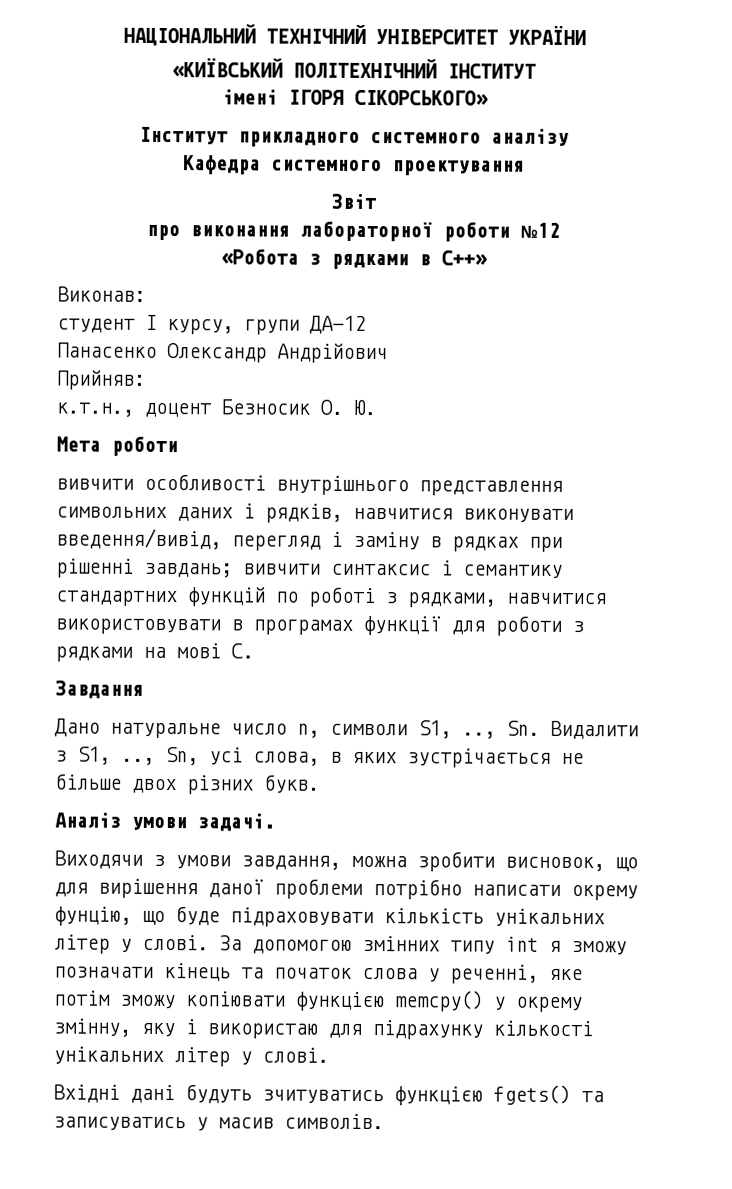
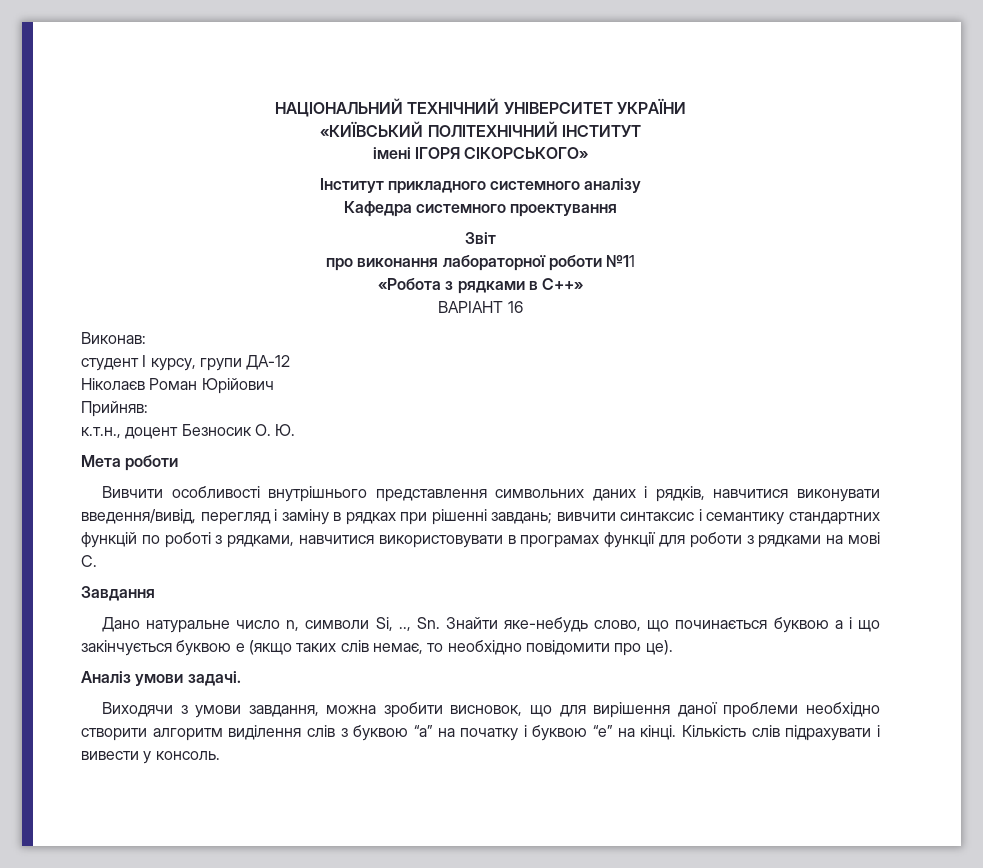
- про виконання лабораторної роботи №12
+ про виконання лабораторної роботи №11
+ ВАРІАНТ 16
- Панасенко Олександр Андрійович
+ Ніколаєв Роман Юрійович
- вивчити особливості внутрішнього представлення символьних даних і рядків, навчитися виконувати введення/вивід, перегляд і заміну в рядках при рішенні завдань; вивчити синтаксис і семантику стандартних функцій по роботі з рядками, навчитися використовувати в програмах функції для роботи з рядками на мові C.
+ Вивчити особливості внутрішнього представлення символьних даних і рядків, навчитися виконувати введення/вивід, перегляд і заміну в рядках при рішенні завдань; вивчити синтаксис і семантику стандартних функцій по роботі з рядками, навчитися використовувати в програмах функції для роботи з рядками на мові C.
- Дано натуральне число n, символи S1, .., Sn. Видалити з S1, .., Sn, усі слова, в яких зустрічається не більше двох різних букв.
+ Дано натуральне число n, символи Si, .., Sn. Знайти яке-небудь слово, що починається буквою а і що закінчується буквою е (якщо таких слів немає, то необхідно повідомити про це).
- Виходячи з умови завдання, можна зробити висновок, що для вирішення даної проблеми потрібно написати окрему фунцію, що буде підраховувати кількість унікальних літер у слові. За допомогою змінних типу int я зможу позначати кінець та початок слова у реченні, яке потім зможу копіювати функцією memcpy() у окрему змінну, яку і використаю для підрахунку кількості унікальних літер у слові.
- Вхідні дані будуть зчитуватись функцією fgets() та записуватись у масив символів.
+ Виходячи з умови завдання, можна зробити висновок, що для вирішення даної проблеми необхідно створити алгоритм виділення слів з буквою “а” на початку і буквою “е” на кінці. Кількість слів підрахувати і вивести у консоль.

